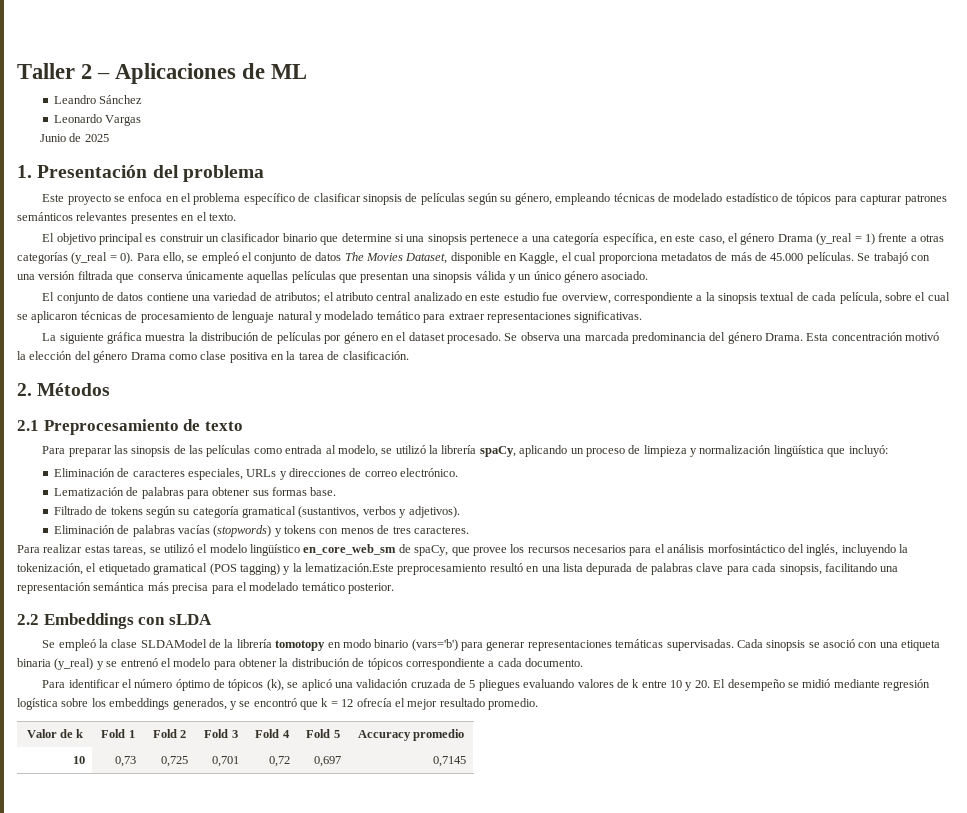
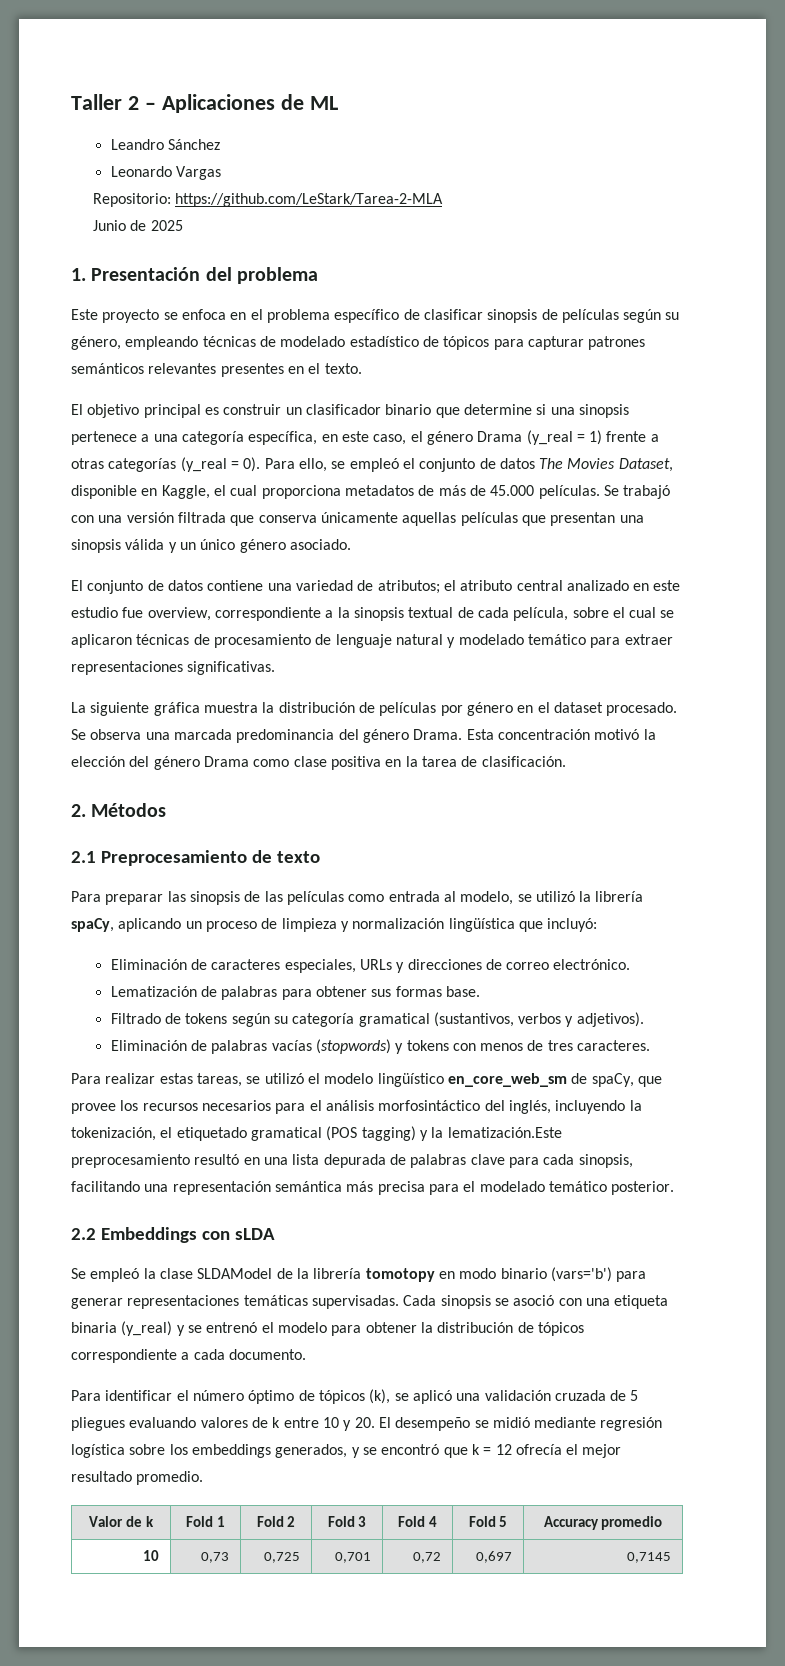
+ Repositorio: https://github.com/LeStark/Tarea-2-MLA

